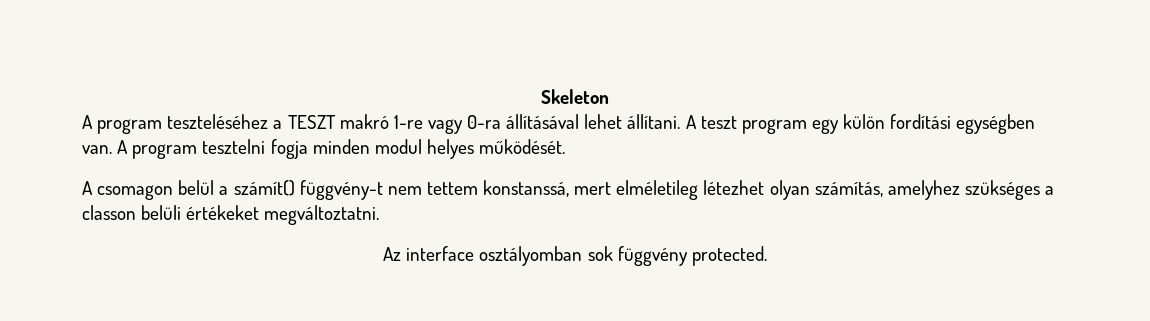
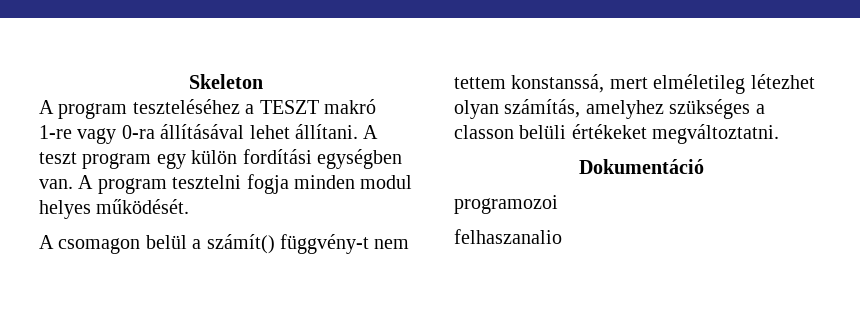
- Az interface osztályomban sok függvény protected.
+ Dokumentáció
+ programozoi
+ felhaszanalio

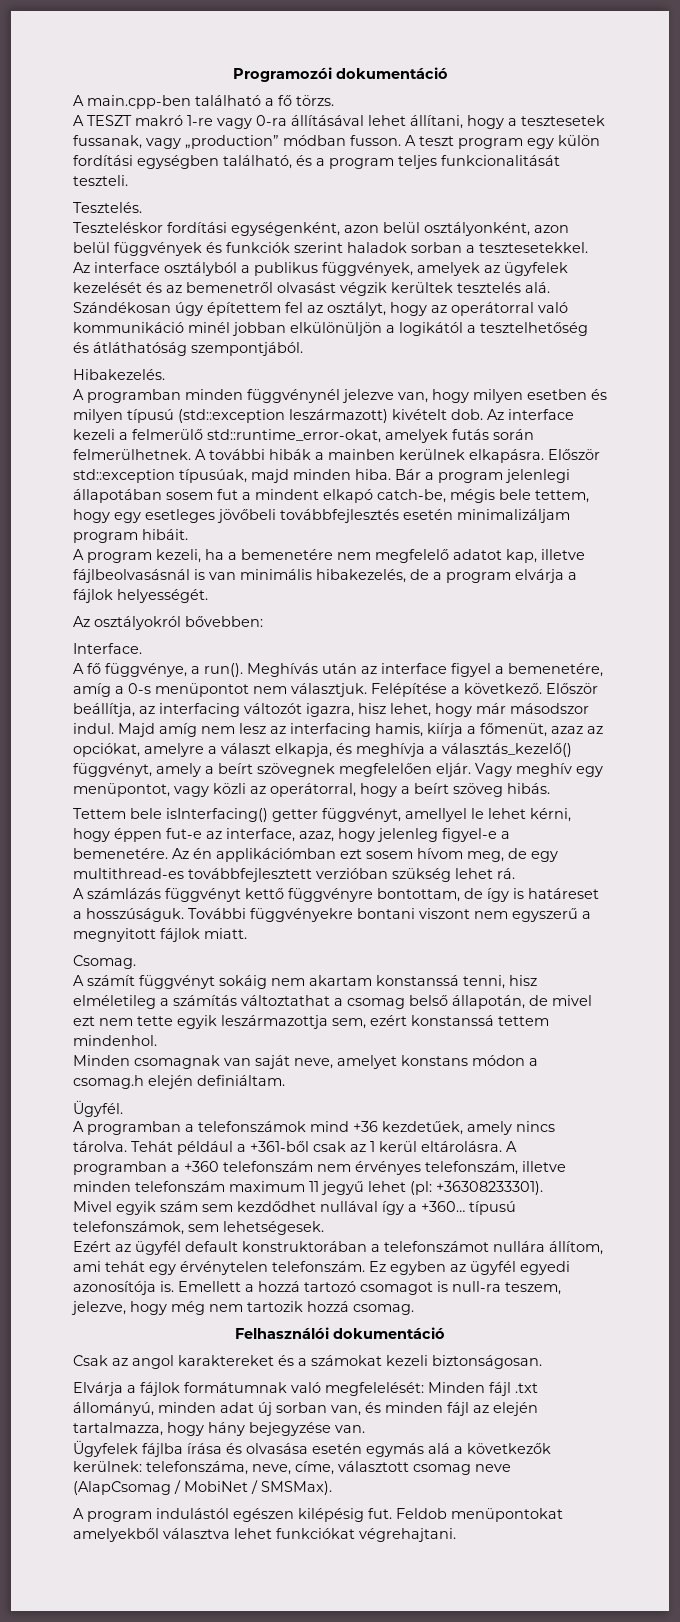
- Skeleton
- A program teszteléséhez a TESZT makró 1-re vagy 0-ra állításával lehet állítani.
+ Programozói dokumentáció
+ A main.cpp-ben található a fő törzs.
+ A TESZT makró 1-re vagy 0-ra állításával lehet állítani, hogy a tesztesetek fussanak, vagy „production” módban fusson.
- A teszt program egy külön fordítási egységben van. A program tesztelni fogja minden modul helyes működését.
- A csomagon belül a számít() függvény-t nem tettem konstanssá, mert elméletileg létezhet olyan számítás, amelyhez szükséges a classon belüli értékeket megváltoztatni.
- Dokumentáció
- programozoi
- felhaszanalio
+ A teszt program egy külön fordítási egységben található, és a program teljes funkcionalitását teszteli.
+ Tesztelés.
+ Teszteléskor fordítási egységenként, azon belül osztályonként, azon belül függvények és funkciók szerint haladok sorban a tesztesetekkel. Az interface osztályból a publikus függvények, amelyek az ügyfelek kezelését és az bemenetről olvasást végzik kerültek tesztelés alá. Szándékosan úgy építettem fel az osztályt, hogy az operátorral való kommunikáció minél jobban elkülönüljön a logikától a tesztelhetőség és átláthatóság szempontjából.
+ Hibakezelés.
+ A programban minden függvénynél jelezve van, hogy milyen esetben és milyen típusú (std::exception leszármazott) kivételt dob. Az interface kezeli a felmerülő std::runtime_error-okat, amelyek futás során felmerülhetnek. A további hibák a mainben kerülnek elkapásra. Először std::exception típusúak, majd minden hiba. Bár a program jelenlegi állapotában sosem fut a mindent elkapó catch-be, mégis bele tettem, hogy egy esetleges jövőbeli továbbfejlesztés esetén minimalizáljam program hibáit.
+ A program kezeli, ha a bemenetére nem megfelelő adatot kap, illetve fájlbeolvasásnál is van minimális hibakezelés, de a program elvárja a fájlok helyességét.
+ Az osztályokról bővebben:
+ Interface.
+ A fő függvénye, a run(). Meghívás után az interface figyel a bemenetére, amíg a 0-s menüpontot nem választjuk. Felépítése a következő. Először beállítja, az interfacing változót igazra, hisz lehet, hogy már másodszor indul. Majd amíg nem lesz az interfacing hamis, kiírja a főmenüt, azaz az opciókat, amelyre a választ elkapja, és meghívja a választás_kezelő() függvényt, amely a beírt szövegnek megfelelően eljár. Vagy meghív egy menüpontot, vagy közli az operátorral, hogy a beírt szöveg hibás.
+ Tettem bele isInterfacing() getter függvényt, amellyel le lehet kérni, hogy éppen fut-e az interface, azaz, hogy jelenleg figyel-e a bemenetére. Az én applikációmban ezt sosem hívom meg, de egy multithread-es továbbfejlesztett verzióban szükség lehet rá.
+ A számlázás függvényt kettő függvényre bontottam, de így is határeset a hosszúságuk. További függvényekre bontani viszont nem egyszerű a megnyitott fájlok miatt.
+ Csomag.
+ A számít függvényt sokáig nem akartam konstanssá tenni, hisz elméletileg a számítás változtathat a csomag belső állapotán, de mivel ezt nem tette egyik leszármazottja sem, ezért konstanssá tettem mindenhol.
+ Minden csomagnak van saját neve, amelyet konstans módon a csomag.h elején definiáltam.
+ Ügyfél.
+ A programban a telefonszámok mind +36 kezdetűek, amely nincs tárolva. Tehát például a +361-ből csak az 1 kerül eltárolásra. A programban a +360 telefonszám nem érvényes telefonszám, illetve minden telefonszám maximum 11 jegyű lehet (pl: +36308233301).
+ Mivel egyik szám sem kezdődhet nullával így a +360… típusú telefonszámok, sem lehetségesek.
+ Ezért az ügyfél default konstruktorában a telefonszámot nullára állítom, ami tehát egy érvénytelen telefonszám. Ez egyben az ügyfél egyedi azonosítója is. Emellett a hozzá tartozó csomagot is null-ra teszem, jelezve, hogy még nem tartozik hozzá csomag.
+ Felhasználói dokumentáció
+ Csak az angol karaktereket és a számokat kezeli biztonságosan.
+ Elvárja a fájlok formátumnak való megfelelését: Minden fájl .txt állományú, minden adat új sorban van, és minden fájl az elején tartalmazza, hogy hány bejegyzése van.
+ Ügyfelek fájlba írása és olvasása esetén egymás alá a következők kerülnek: telefonszáma, neve, címe, választott csomag neve (AlapCsomag / MobiNet / SMSMax).
+ A program indulástól egészen kilépésig fut. Feldob menüpontokat amelyekből választva lehet funkciókat végrehajtani.

